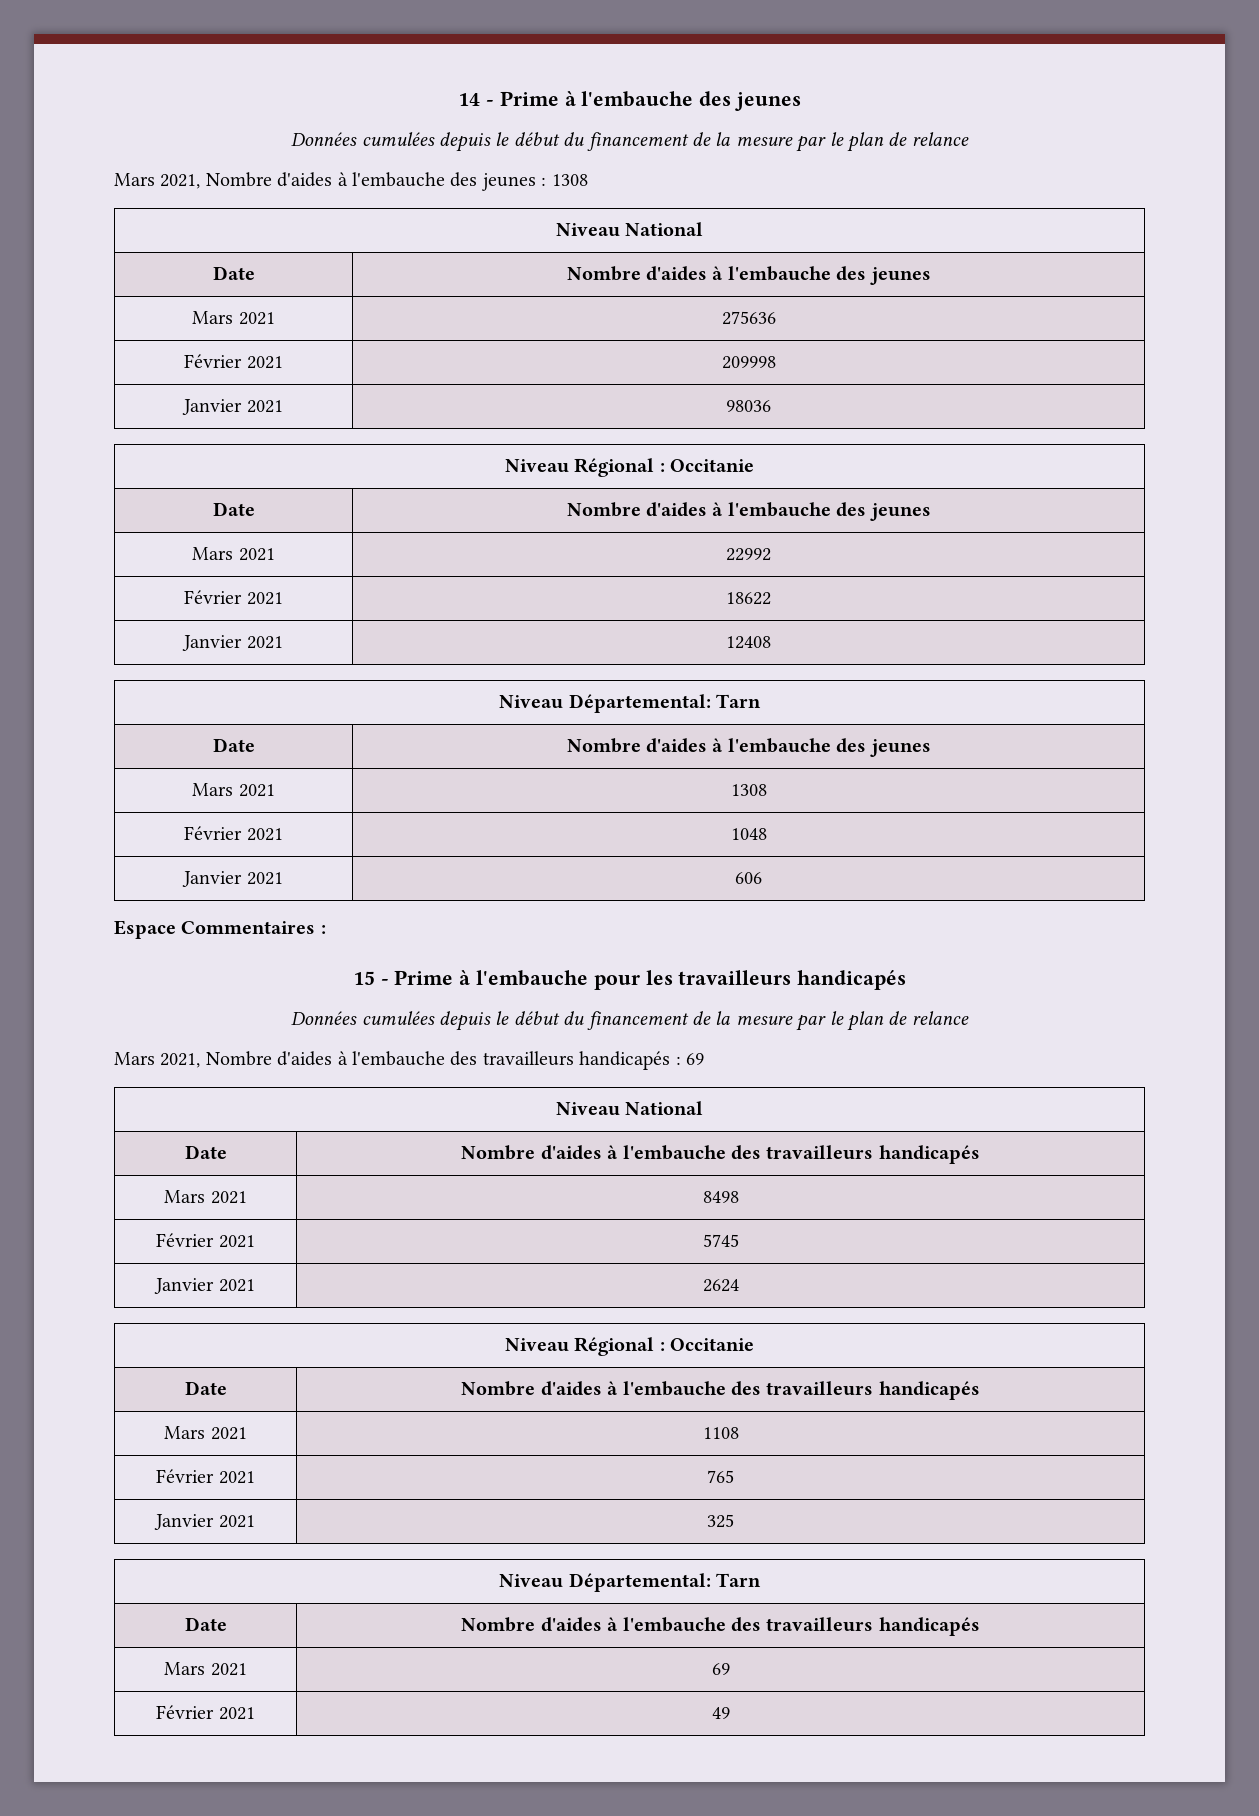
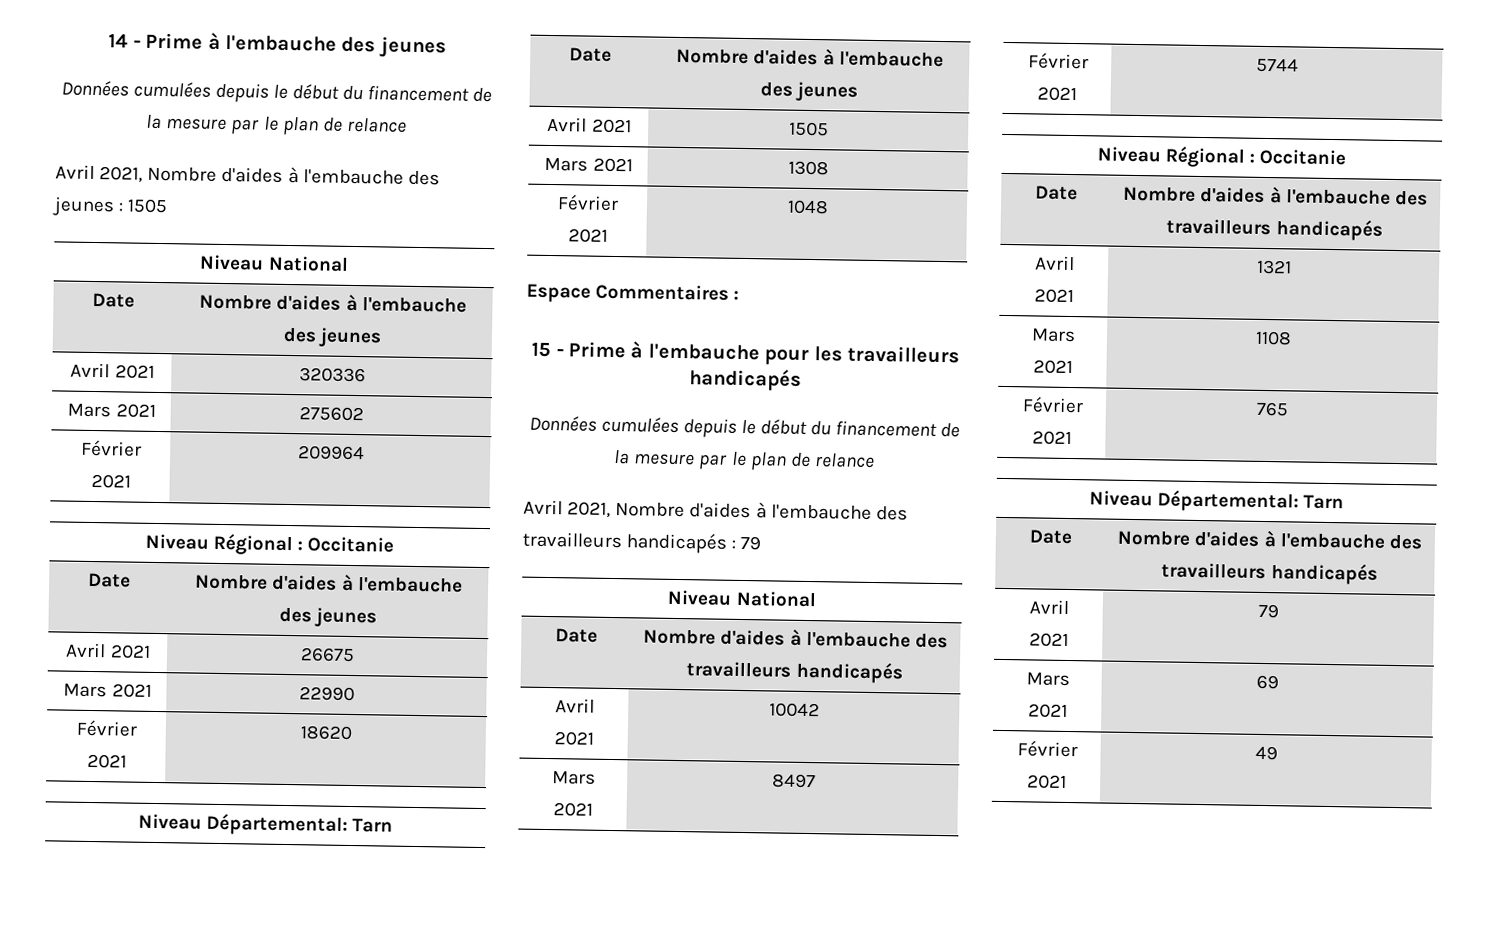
- Mars 2021, Nombre d'aides à l'embauche des jeunes : 1308
+ Avril 2021, Nombre d'aides à l'embauche des jeunes : 1505
- Mars 2021 | 275636
- Février 2021 | 209998
- Janvier 2021 | 98036
+ Avril 2021 | 320336
+ Mars 2021 | 275602
+ Février 2021 | 209964
- Mars 2021 | 22992
- Février 2021 | 18622
- Janvier 2021 | 12408
+ Avril 2021 | 26675
+ Mars 2021 | 22990
+ Février 2021 | 18620
+ Avril 2021 | 1505
- Janvier 2021 | 606
- Mars 2021, Nombre d'aides à l'embauche des travailleurs handicapés : 69
+ Avril 2021, Nombre d'aides à l'embauche des travailleurs handicapés : 79
- Mars 2021 | 8498
- Février 2021 | 5745
- Janvier 2021 | 2624
+ Avril 2021 | 10042
+ Mars 2021 | 8497
+ Février 2021 | 5744
+ Avril 2021 | 1321
- Janvier 2021 | 325
+ Avril 2021 | 79

